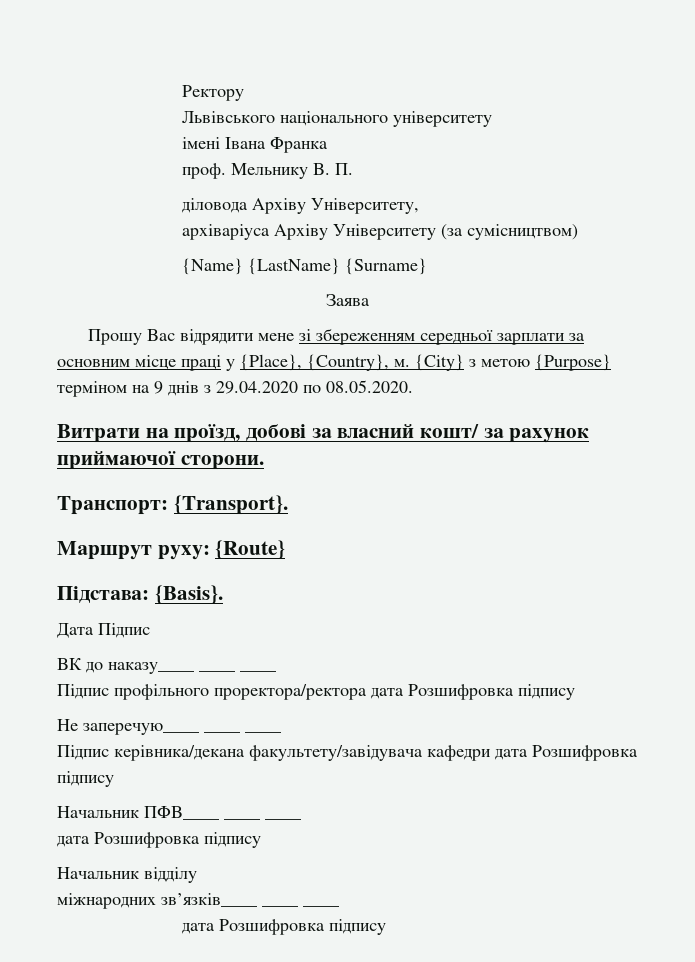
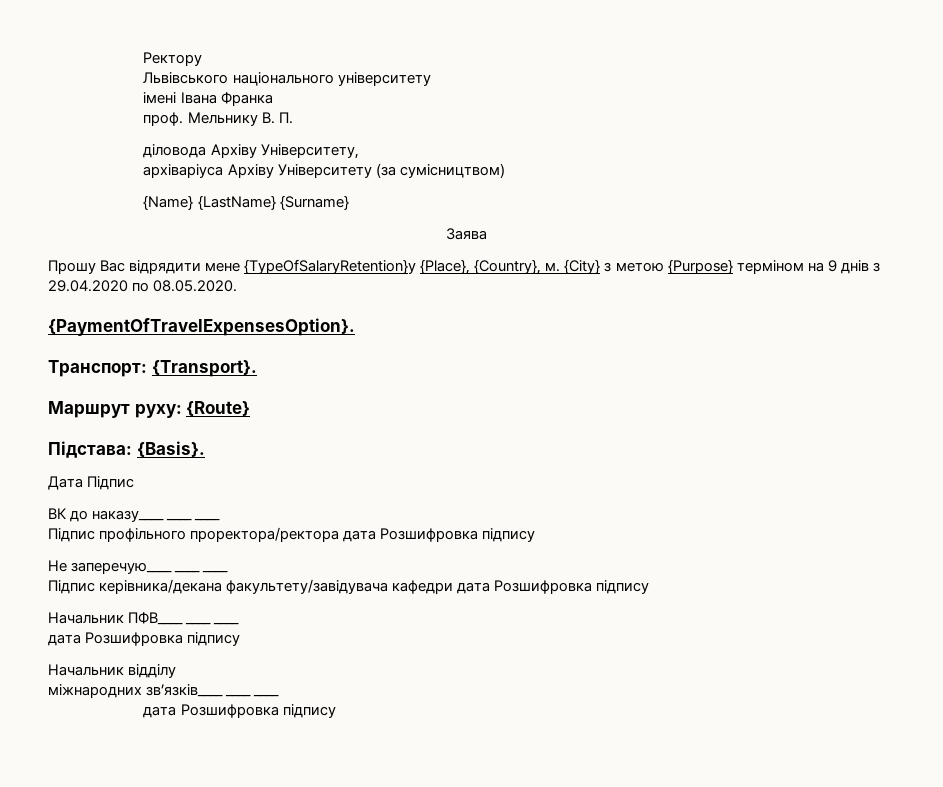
- Прошу Вас відрядити мене зі збереженням середньої зарплати за основним місце праці у {Place}, {Country}, м.
+ Прошу Вас відрядити мене {TypeOfSalaryRetention}у {Place}, {Country}, м.
- Витрати на проїзд, добові за власний кошт/ за рахунок приймаючої сторони.
+ {PaymentOfTravelExpensesOption}.

